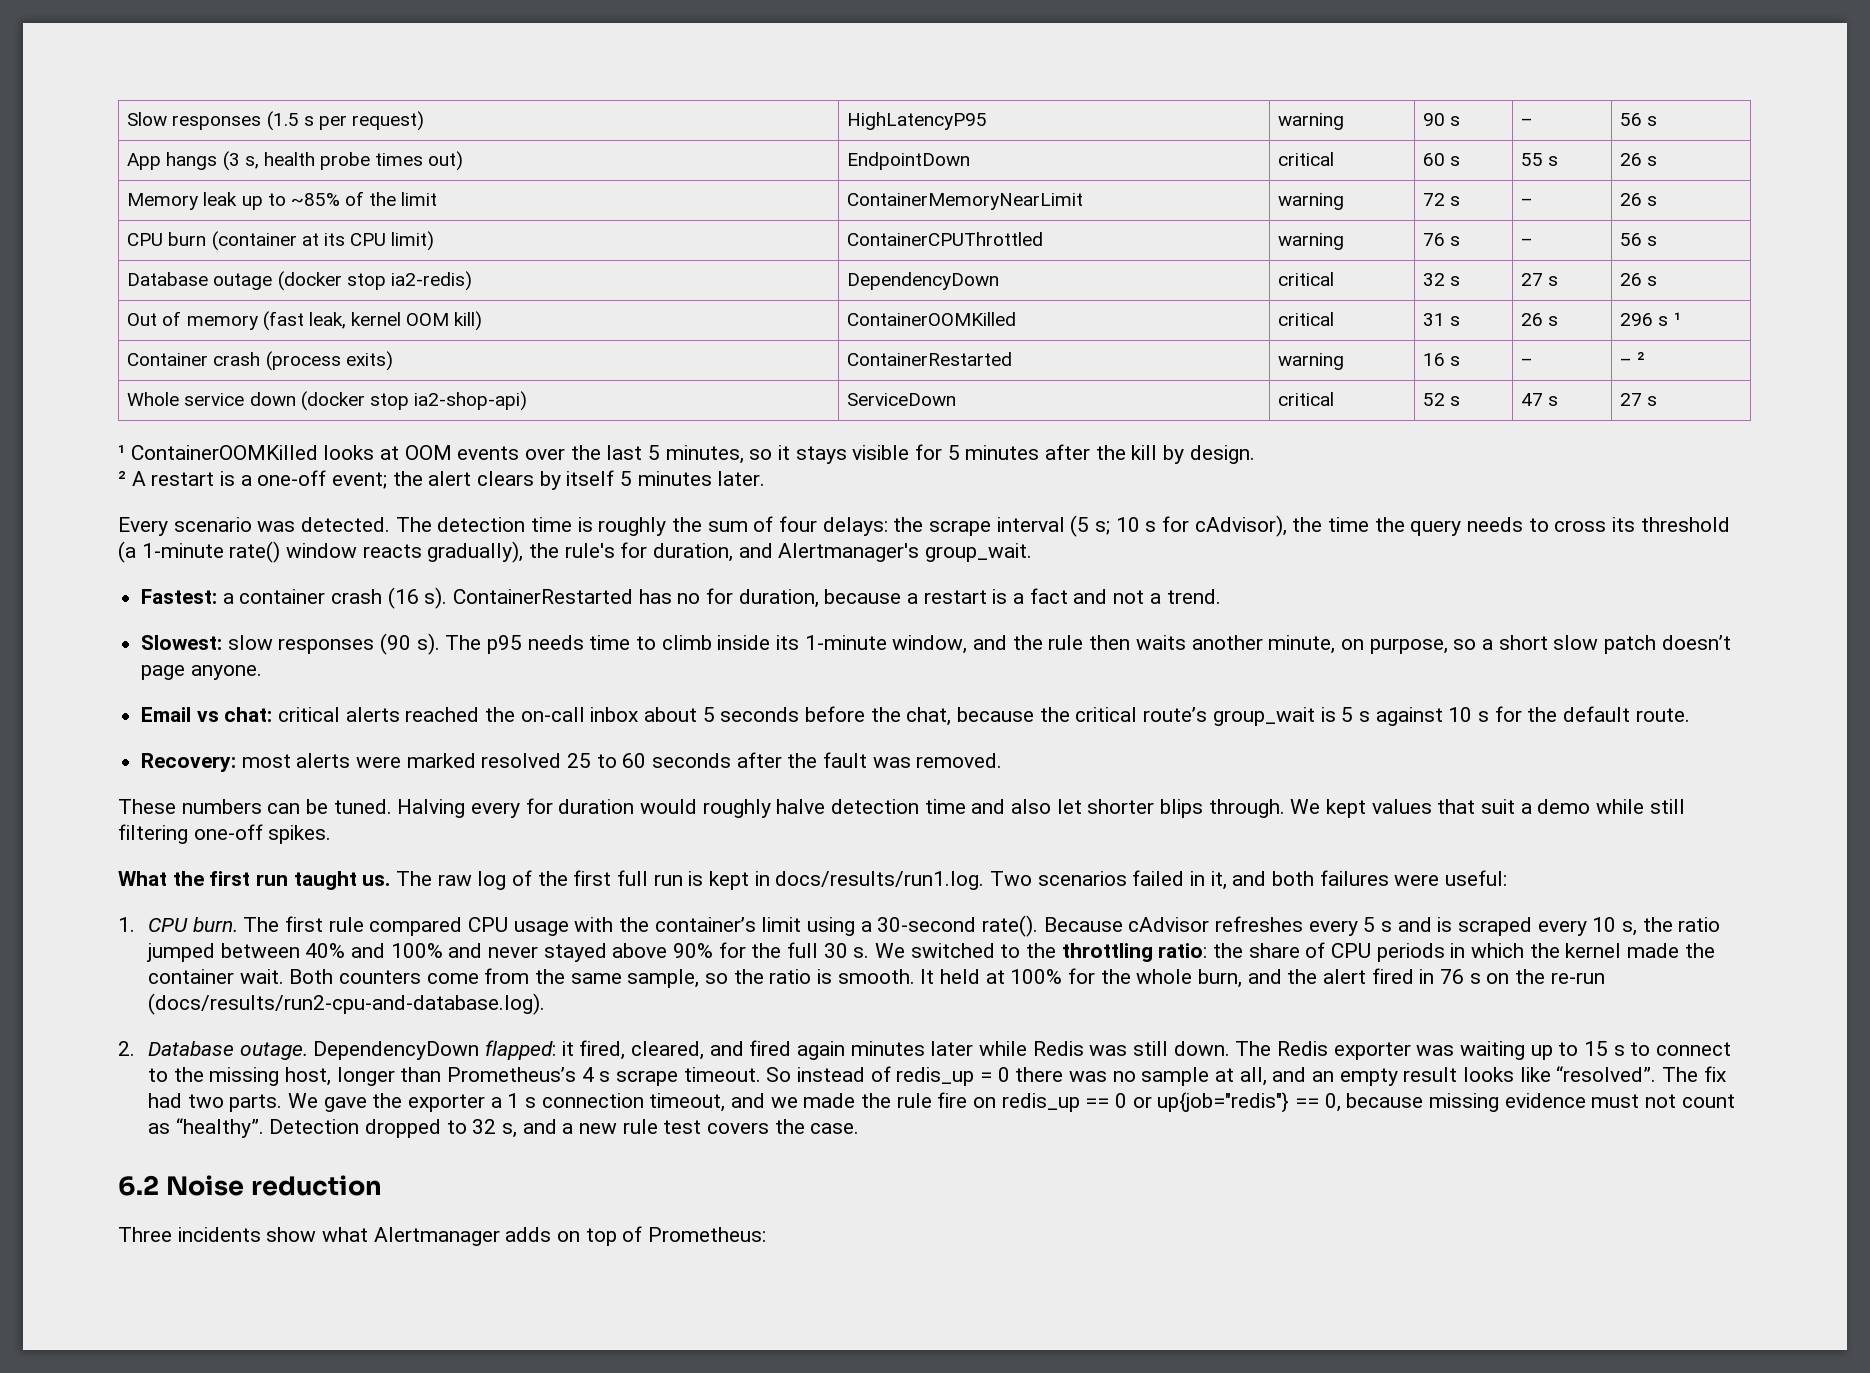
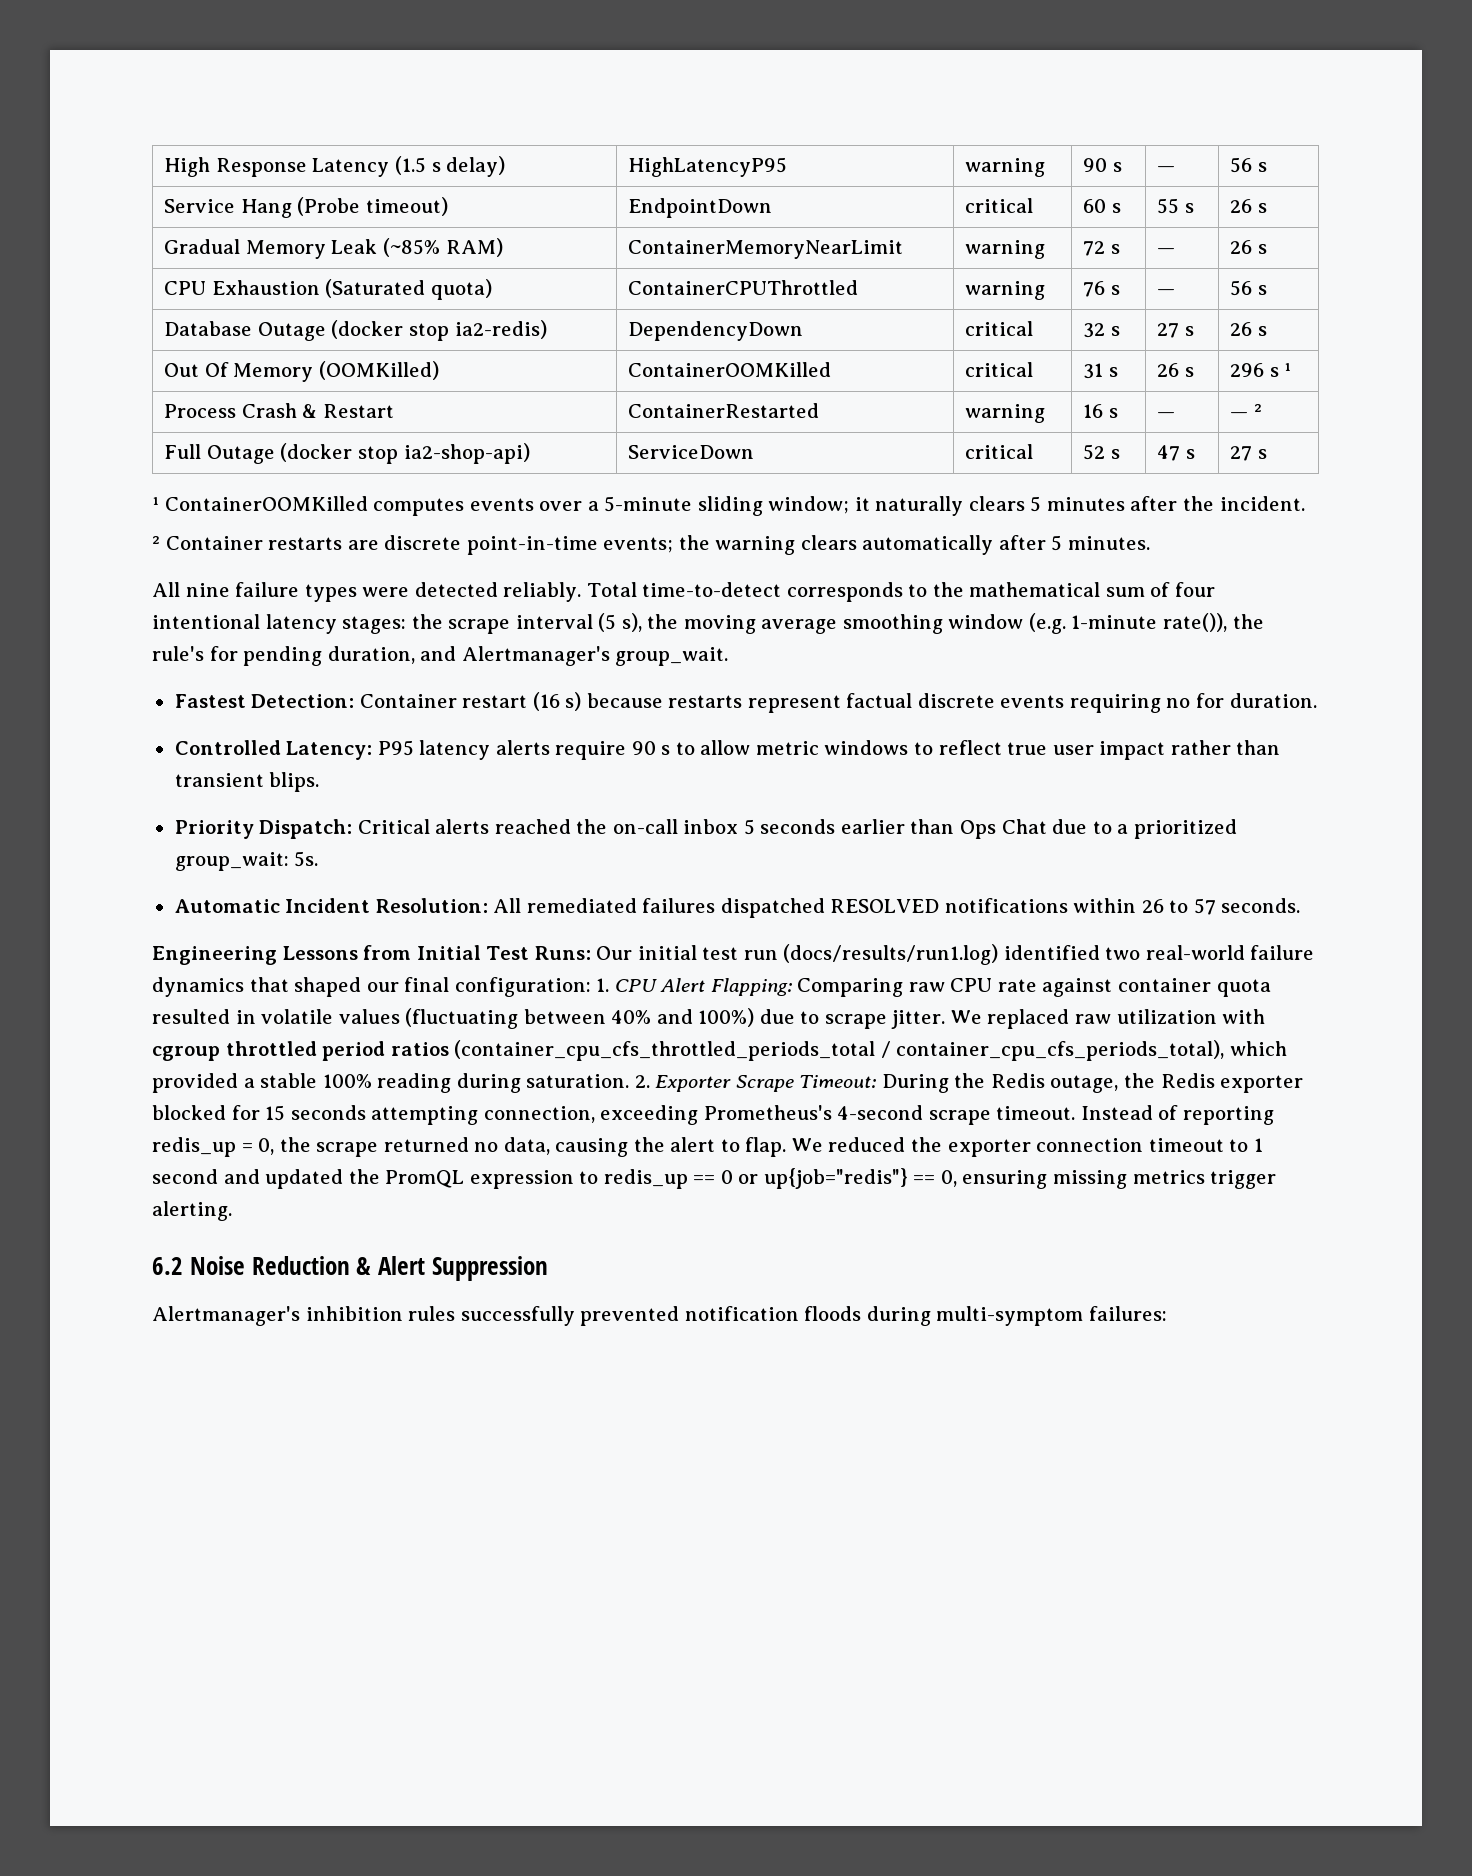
- Slow responses (1.5 s per request) | HighLatencyP95 | warning | 90 s | – | 56 s
- App hangs (3 s, health probe times out) | EndpointDown | critical | 60 s | 55 s | 26 s
+ High Response Latency (1.5 s delay) | HighLatencyP95 | warning | 90 s | — | 56 s
+ Service Hang (Probe timeout) | EndpointDown | critical | 60 s | 55 s | 26 s
- Memory leak up to ~85% of the limit | ContainerMemoryNearLimit | warning | 72 s | – | 26 s
+ Gradual Memory Leak (~85% RAM) | ContainerMemoryNearLimit | warning | 72 s | — | 26 s
- CPU burn (container at its CPU limit) | ContainerCPUThrottled | warning | 76 s | – | 56 s
+ CPU Exhaustion (Saturated quota) | ContainerCPUThrottled | warning | 76 s | — | 56 s
- Database outage (docker stop ia2-redis) | DependencyDown | critical | 32 s | 27 s | 26 s
+ Database Outage (docker stop ia2-redis) | DependencyDown | critical | 32 s | 27 s | 26 s
- Out of memory (fast leak, kernel OOM kill) | ContainerOOMKilled | critical | 31 s | 26 s | 296 s ¹
+ Out Of Memory (OOMKilled) | ContainerOOMKilled | critical | 31 s | 26 s | 296 s ¹
- Container crash (process exits) | ContainerRestarted | warning | 16 s | – | – ²
+ Process Crash & Restart | ContainerRestarted | warning | 16 s | — | — ²
- Whole service down (docker stop ia2-shop-api) | ServiceDown | critical | 52 s | 47 s | 27 s
+ Full Outage (docker stop ia2-shop-api) | ServiceDown | critical | 52 s | 47 s | 27 s
- ¹ ContainerOOMKilled looks at OOM events over the last 5 minutes, so it stays visible for 5 minutes after the kill by design.
- ² A restart is a one-off event; the alert clears by itself 5 minutes later.
- Every scenario was detected. The detection time is roughly the sum of four delays: the scrape interval (5 s; 10 s for cAdvisor), the time the query needs to cross its threshold (a 1-minute rate() window reacts gradually), the rule's for duration, and Alertmanager's group_wait.
+ ¹ ContainerOOMKilled computes events over a 5-minute sliding window; it naturally clears 5 minutes after the incident.
+ ² Container restarts are discrete point-in-time events; the warning clears automatically after 5 minutes.
+ All nine failure types were detected reliably. Total time-to-detect corresponds to the mathematical sum of four intentional latency stages: the scrape interval (5 s), the moving average smoothing window (e.g. 1-minute rate()), the rule's for pending duration, and Alertmanager's group_wait.
- Fastest: a container crash (16 s). ContainerRestarted has no for duration, because a restart is a fact and not a trend.
- Slowest: slow responses (90 s). The p95 needs time to climb inside its 1-minute window, and the rule then waits another minute, on purpose, so a short slow patch doesn’t page anyone.
- Email vs chat: critical alerts reached the on-call inbox about 5 seconds before the chat, because the critical route’s group_wait is 5 s against 10 s for the default route.
- Recovery: most alerts were marked resolved 25 to 60 seconds after the fault was removed.
- These numbers can be tuned. Halving every for duration would roughly halve detection time and also let shorter blips through. We kept values that suit a demo while still filtering one-off spikes.
- What the first run taught us. The raw log of the first full run is kept in docs/results/run1.log. Two scenarios failed in it, and both failures were useful:
- 1. CPU burn. The first rule compared CPU usage with the container’s limit using a 30-second rate(). Because cAdvisor refreshes every 5 s and is scraped every 10 s, the ratio jumped between 40% and 100% and never stayed above 90% for the full 30 s. We switched to the throttling ratio: the share of CPU periods in which the kernel made the container wait. Both counters come from the same sample, so the ratio is smooth. It held at 100% for the whole burn, and the alert fired in 76 s on the re-run (docs/results/run2-cpu-and-database.log).
- 2. Database outage. DependencyDown flapped: it fired, cleared, and fired again minutes later while Redis was still down. The Redis exporter was waiting up to 15 s to connect to the missing host, longer than Prometheus’s 4 s scrape timeout. So instead of redis_up = 0 there was no sample at all, and an empty result looks like “resolved”. The fix had two parts. We gave the exporter a 1 s connection timeout, and we made the rule fire on redis_up == 0 or up{job="redis"} == 0, because missing evidence must not count as “healthy”. Detection dropped to 32 s, and a new rule test covers the case.
- 6.2 Noise reduction
- Three incidents show what Alertmanager adds on top of Prometheus:
+ Fastest Detection: Container restart (16 s) because restarts represent factual discrete events requiring no for duration.
+ Controlled Latency: P95 latency alerts require 90 s to allow metric windows to reflect true user impact rather than transient blips.
+ Priority Dispatch: Critical alerts reached the on-call inbox 5 seconds earlier than Ops Chat due to a prioritized group_wait: 5s.
+ Automatic Incident Resolution: All remediated failures dispatched RESOLVED notifications within 26 to 57 seconds.
+ Engineering Lessons from Initial Test Runs: Our initial test run (docs/results/run1.log) identified two real-world failure dynamics that shaped our final configuration: 1. CPU Alert Flapping: Comparing raw CPU rate against container quota resulted in volatile values (fluctuating between 40% and 100%) due to scrape jitter. We replaced raw utilization with cgroup throttled period ratios (container_cpu_cfs_throttled_periods_total / container_cpu_cfs_periods_total), which provided a stable 100% reading during saturation. 2. Exporter Scrape Timeout: During the Redis outage, the Redis exporter blocked for 15 seconds attempting connection, exceeding Prometheus's 4-second scrape timeout. Instead of reporting redis_up = 0, the scrape returned no data, causing the alert to flap. We reduced the exporter connection timeout to 1 second and updated the PromQL expression to redis_up == 0 or up{job="redis"} == 0, ensuring missing metrics trigger alerting.
+ 6.2 Noise Reduction & Alert Suppression
+ Alertmanager's inhibition rules successfully prevented notification floods during multi-symptom failures:

